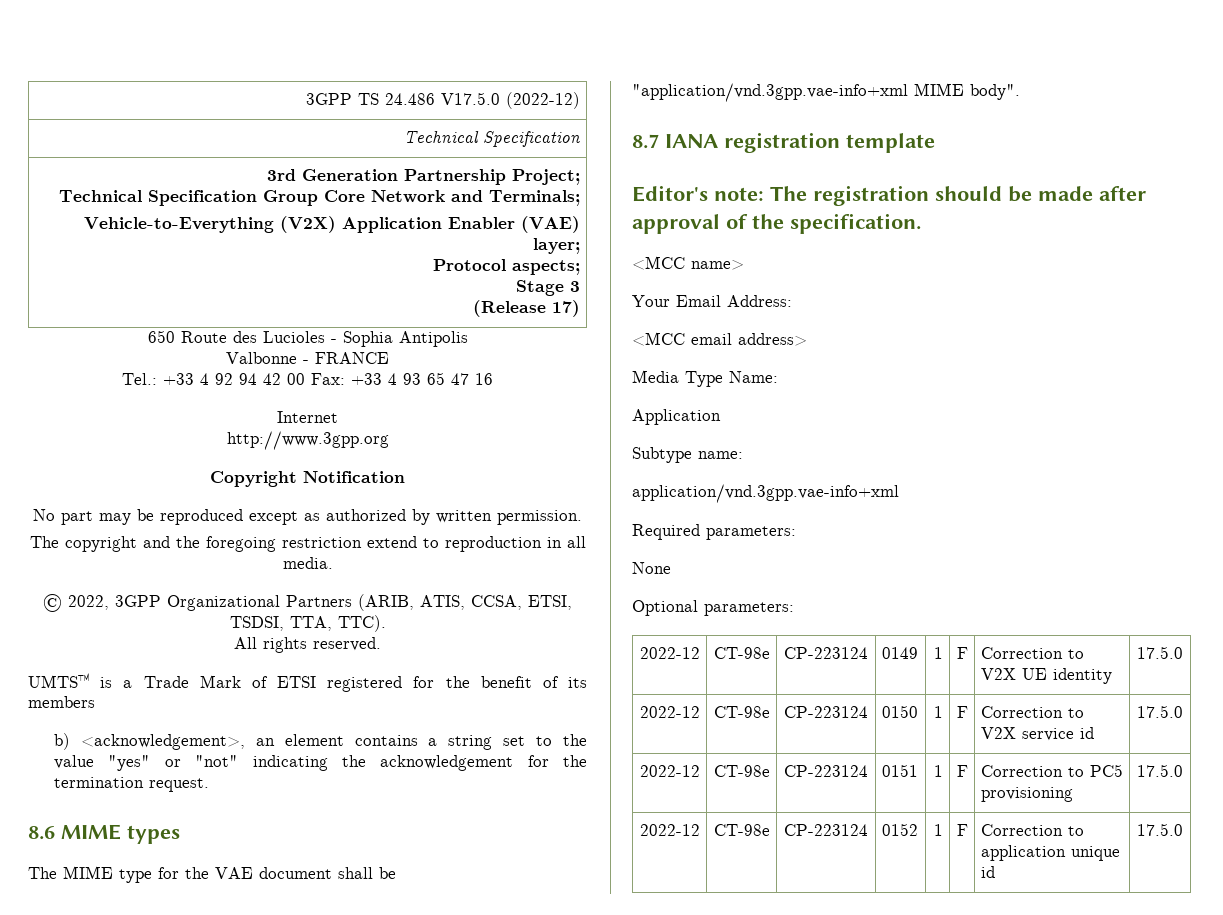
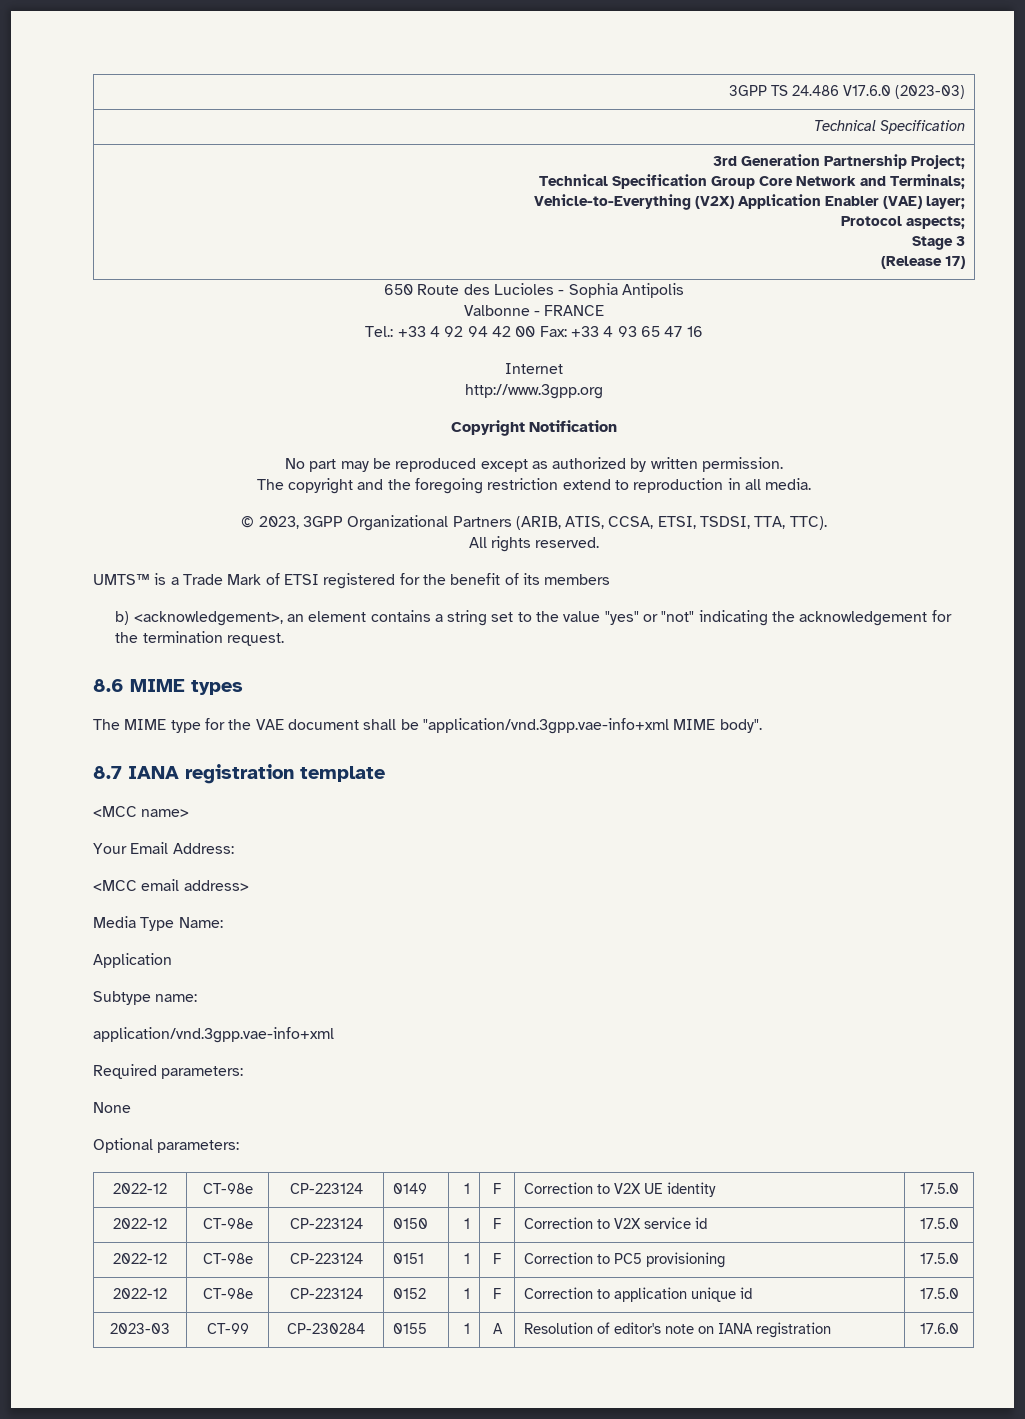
- 3GPP TS 24.486 V17.5.0 (2022-12)
+ 3GPP TS 24.486 V17.6.0 (2023-03)
- © 2022, 3GPP Organizational Partners (ARIB, ATIS, CCSA, ETSI, TSDSI, TTA, TTC).
+ © 2023, 3GPP Organizational Partners (ARIB, ATIS, CCSA, ETSI, TSDSI, TTA, TTC).
- Editor's note: The registration should be made after approval of the specification.
+ 2023-03 | CT-99 | CP-230284 | 0155 | 1 | A | Resolution of editor's note on IANA registration | 17.6.0

